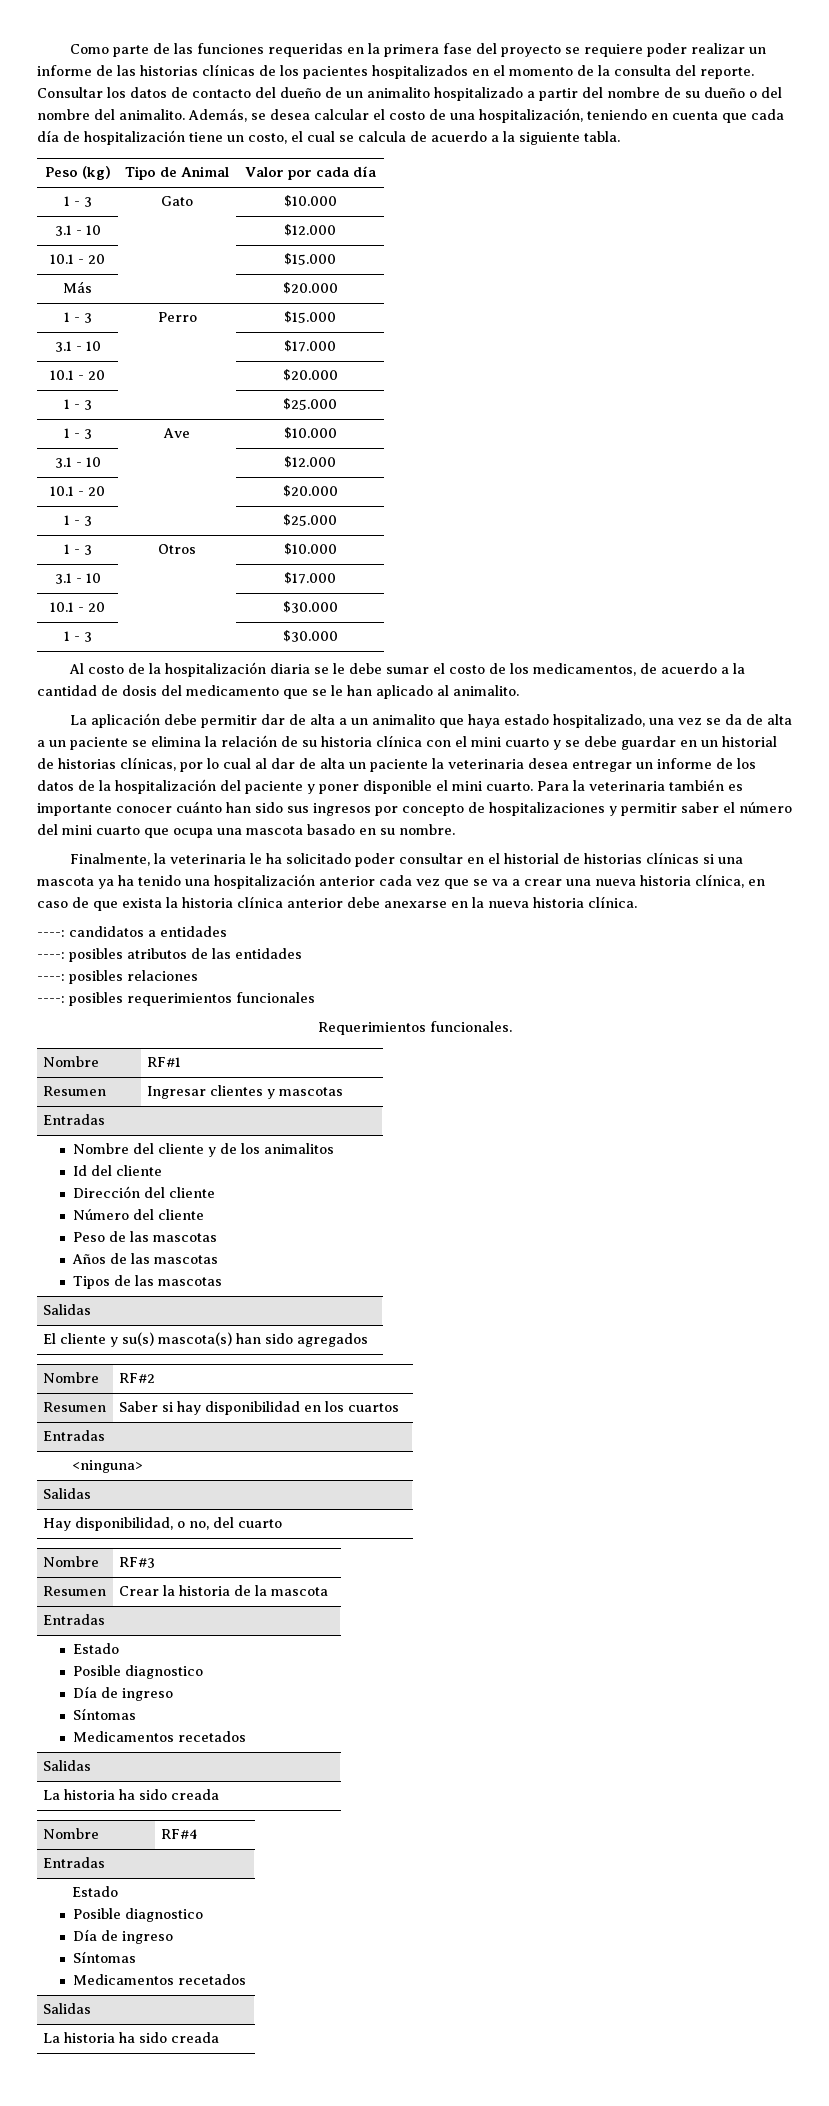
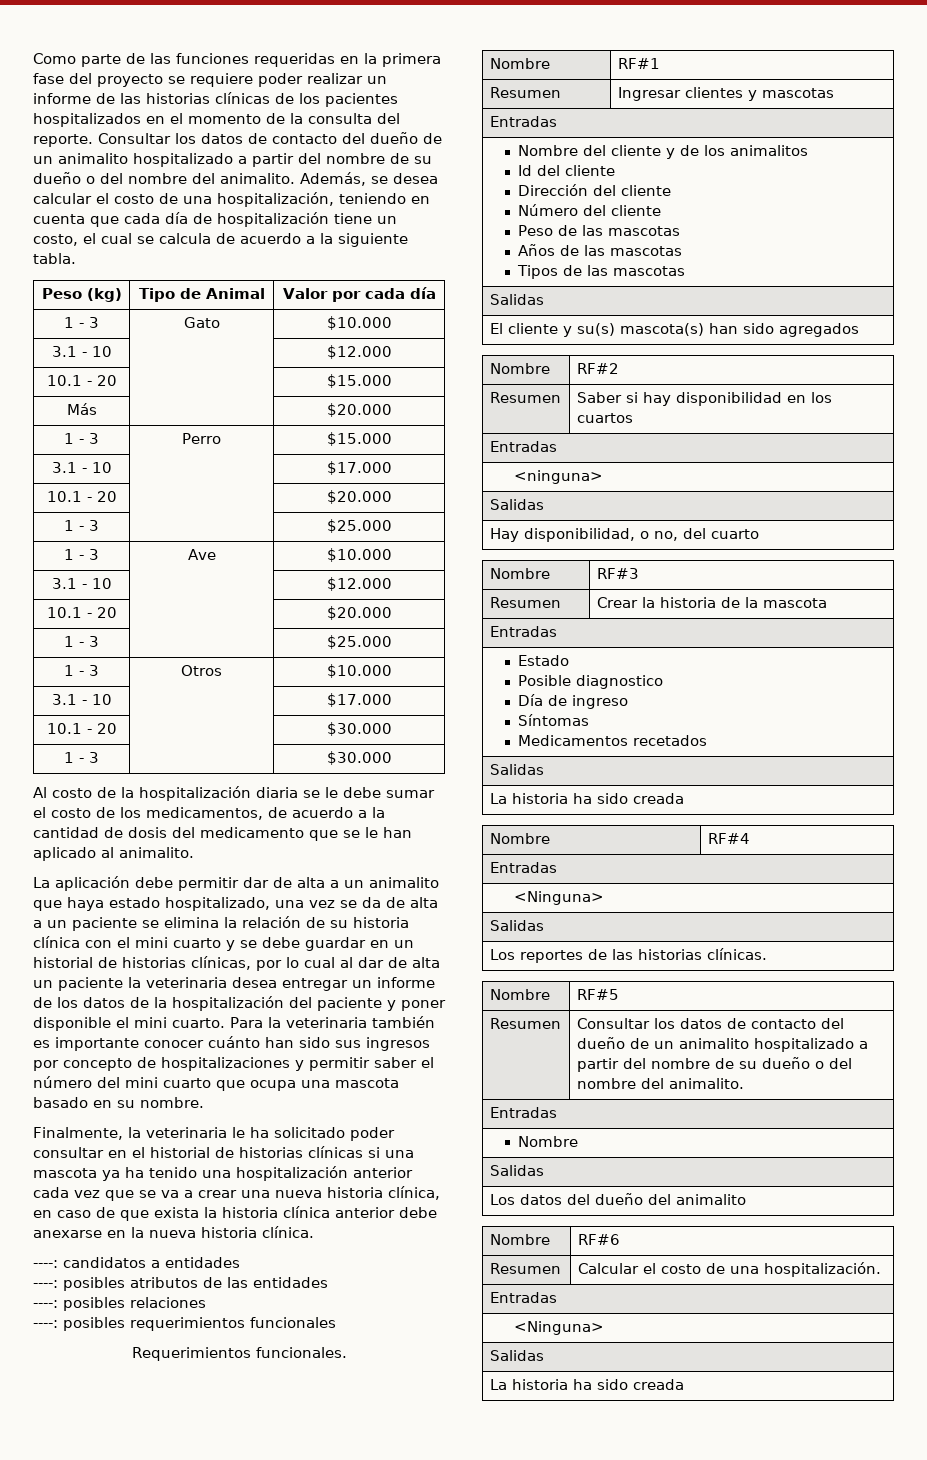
  Nombre | RF#4
  Entradas
- Estado
- Posible diagnostico
- Día de ingreso
- Síntomas
- Medicamentos recetados
+ <Ninguna>
+ Salidas
+ Los reportes de las historias clínicas.
+ Nombre | RF#5
+ Resumen | Consultar los datos de contacto del dueño de un animalito hospitalizado a partir del nombre de su dueño o del nombre del animalito.
+ Entradas
+ Nombre
+ Salidas
+ Los datos del dueño del animalito
+ Nombre | RF#6
+ Resumen | Calcular el costo de una hospitalización.
+ Entradas
+ <Ninguna>

